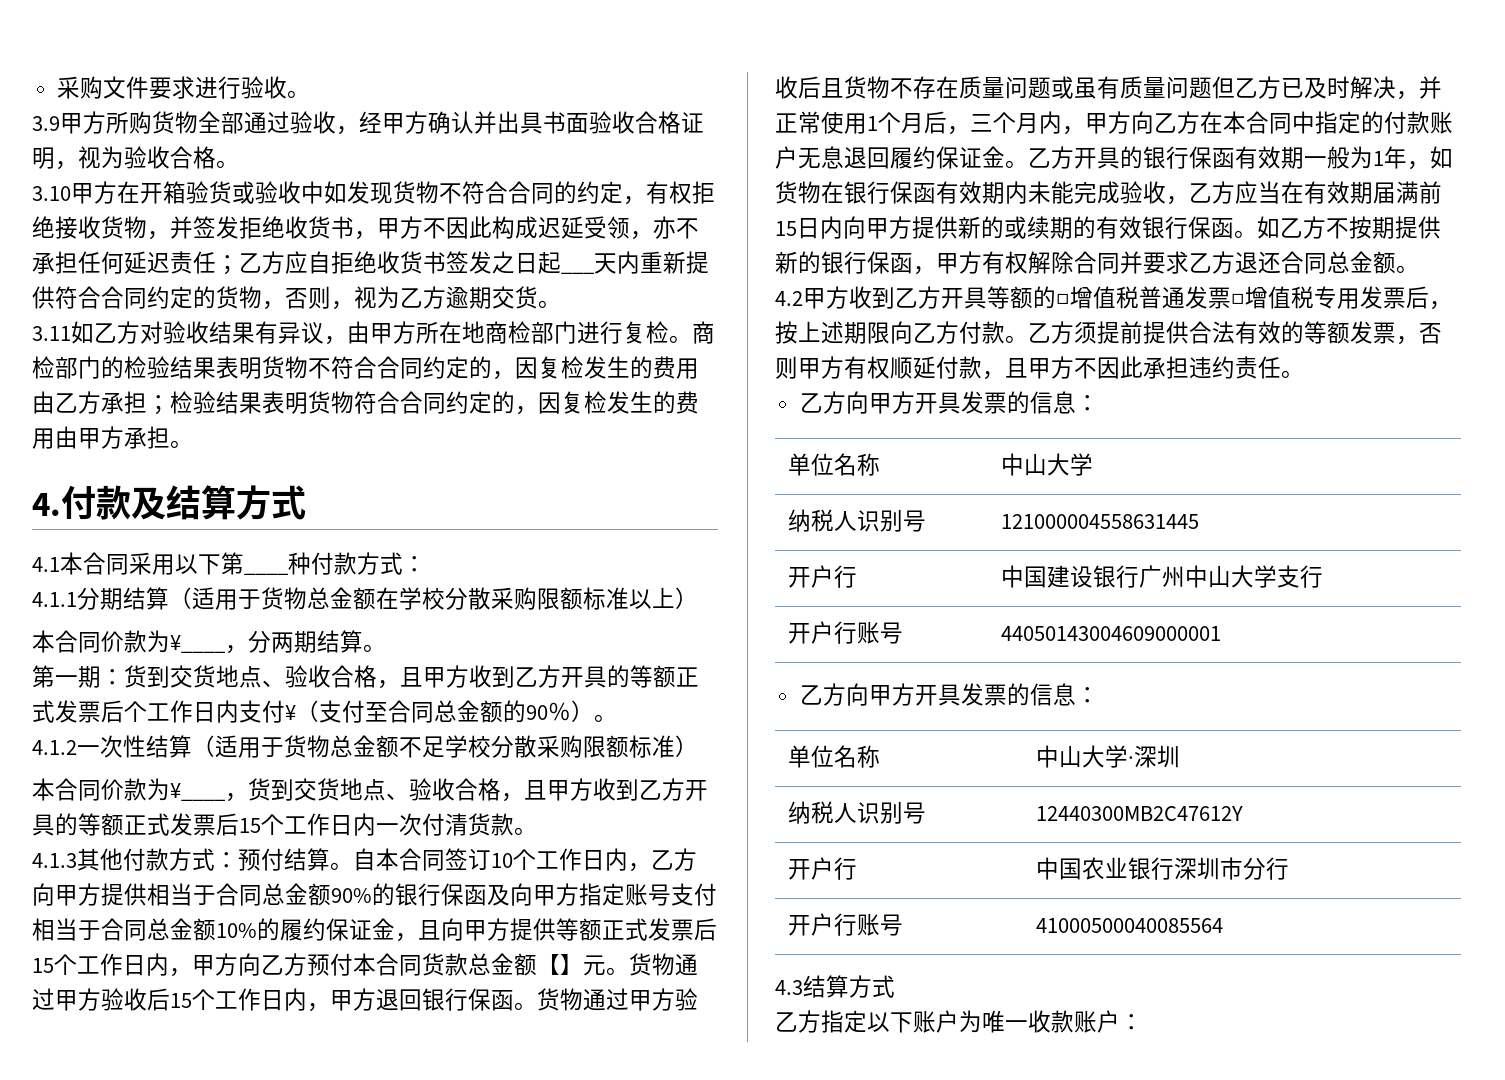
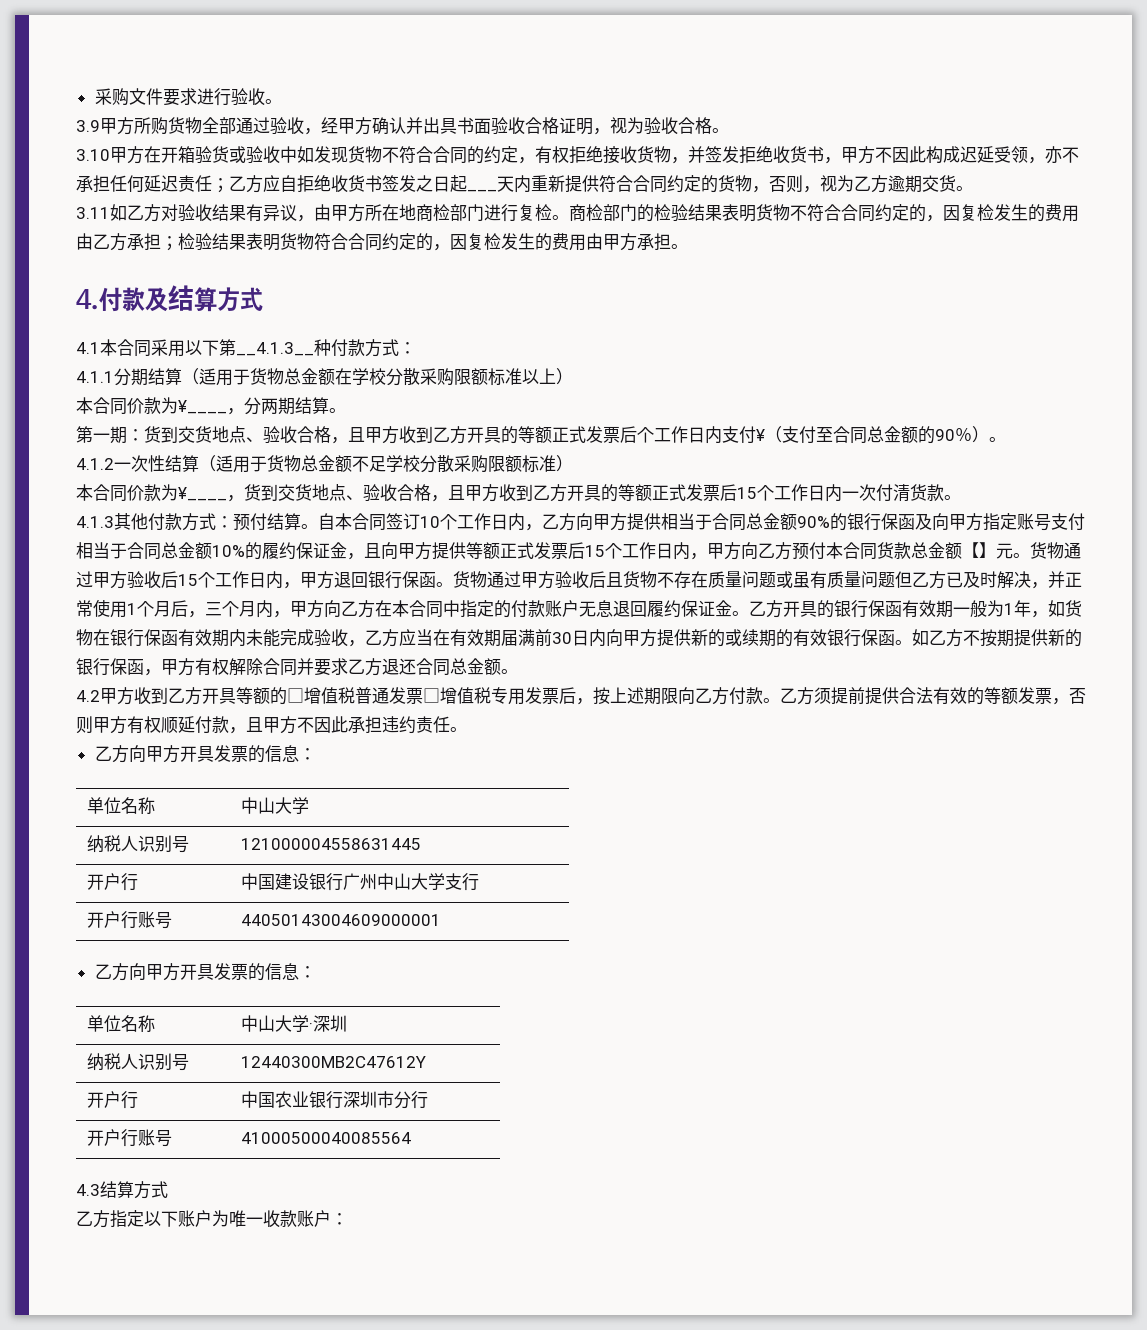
- 4.1本合同采用以下第____种付款方式：
+ 4.1本合同采用以下第__4.1.3__种付款方式：
- 乙方开具的银行保函有效期一般为1年，如货物在银行保函有效期内未能完成验收，乙方应当在有效期届满前15日内向甲方提供新的或续期的有效银行保函。
+ 乙方开具的银行保函有效期一般为1年，如货物在银行保函有效期内未能完成验收，乙方应当在有效期届满前30日内向甲方提供新的或续期的有效银行保函。

